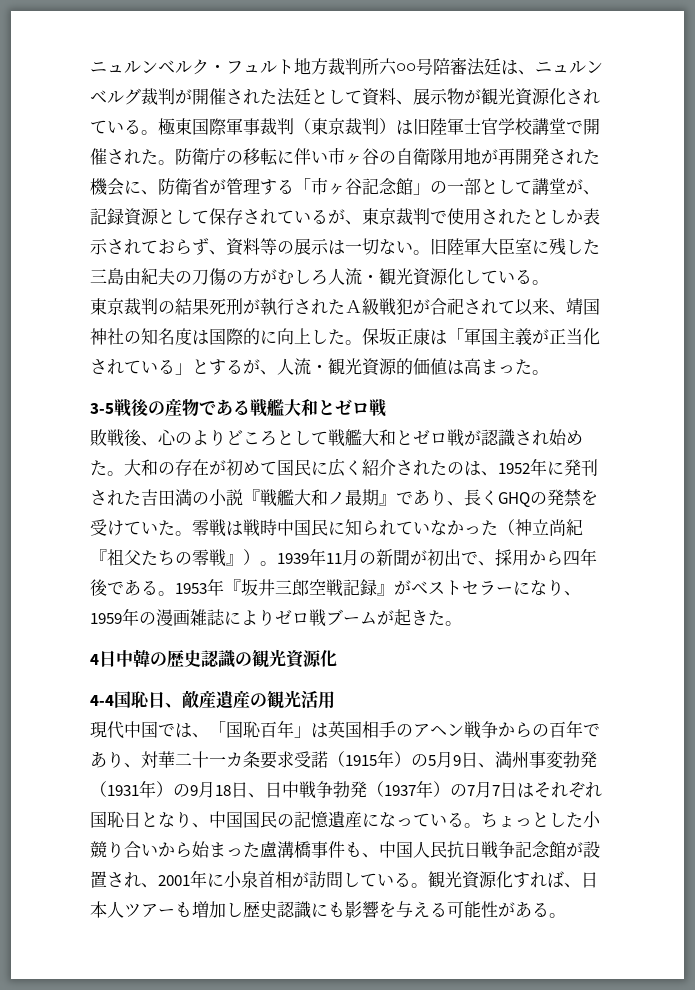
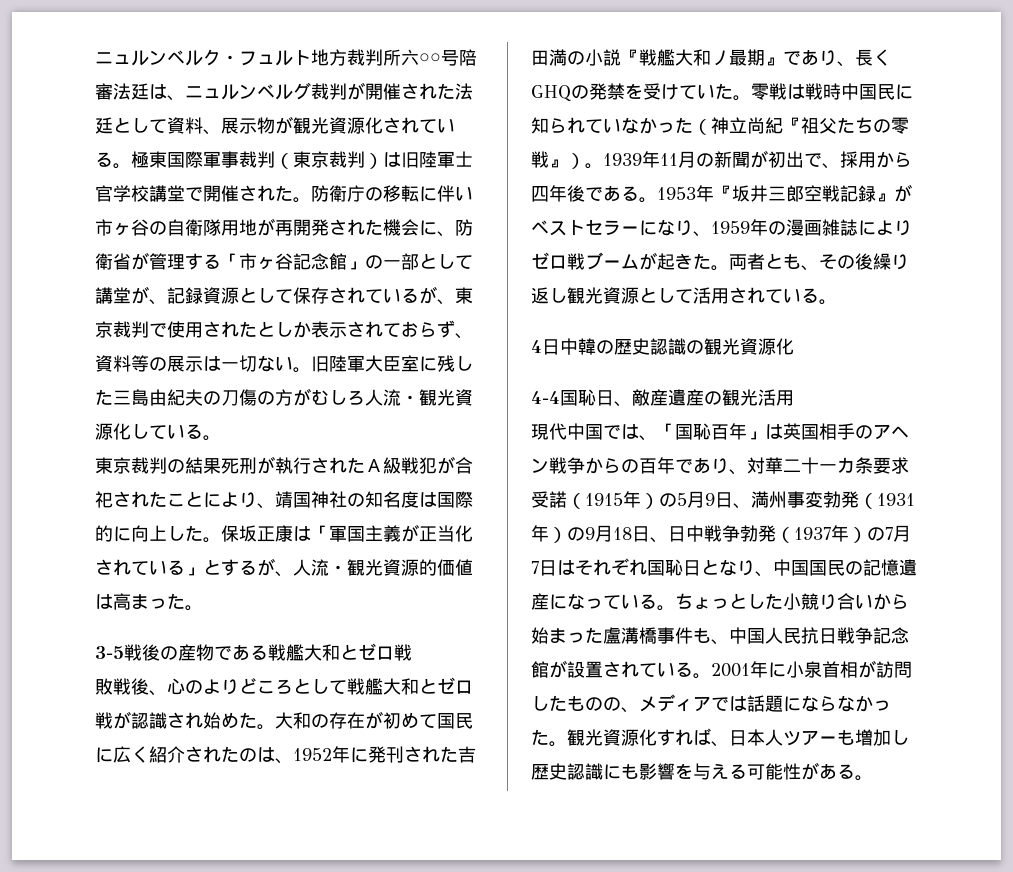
- 東京裁判の結果死刑が執行されたＡ級戦犯が合祀されて以来、靖国神社の知名度は国際的に向上した。
+ 東京裁判の結果死刑が執行されたＡ級戦犯が合祀されたことにより、靖国神社の知名度は国際的に向上した。
+ 両者とも、その後繰り返し観光資源として活用されている。
- ちょっとした小競り合いから始まった盧溝橋事件も、中国人民抗日戦争記念館が設置され、2001年に小泉首相が訪問している。
+ ちょっとした小競り合いから始まった盧溝橋事件も、中国人民抗日戦争記念館が設置されている。2001年に小泉首相が訪問したものの、メディアでは話題にならなかった。

